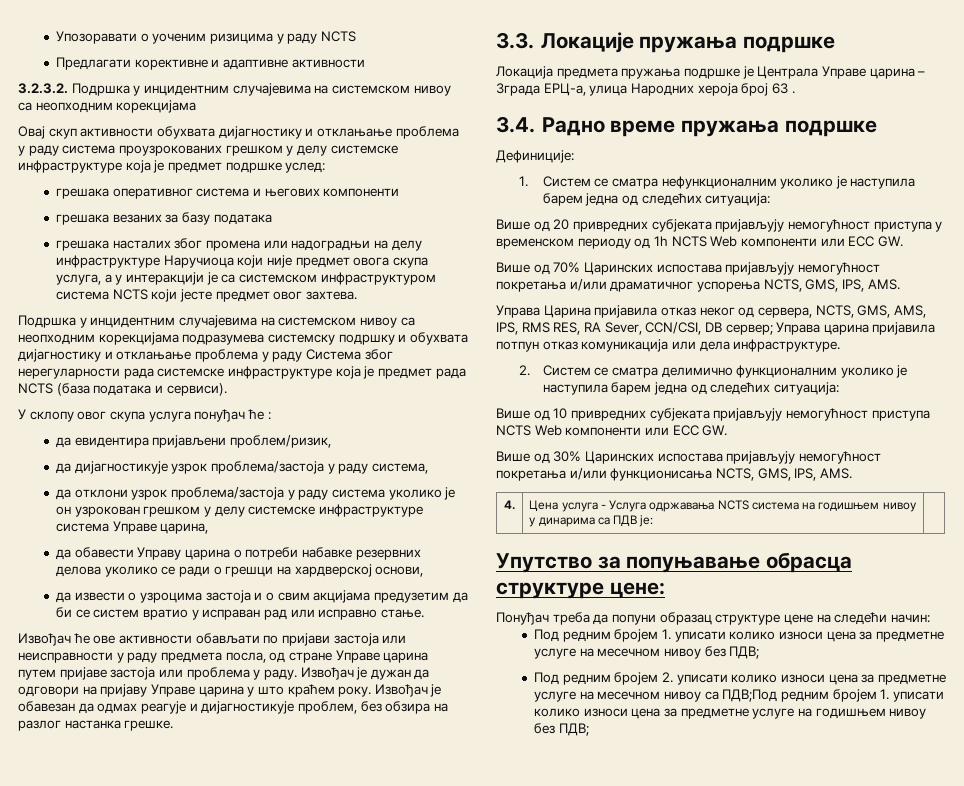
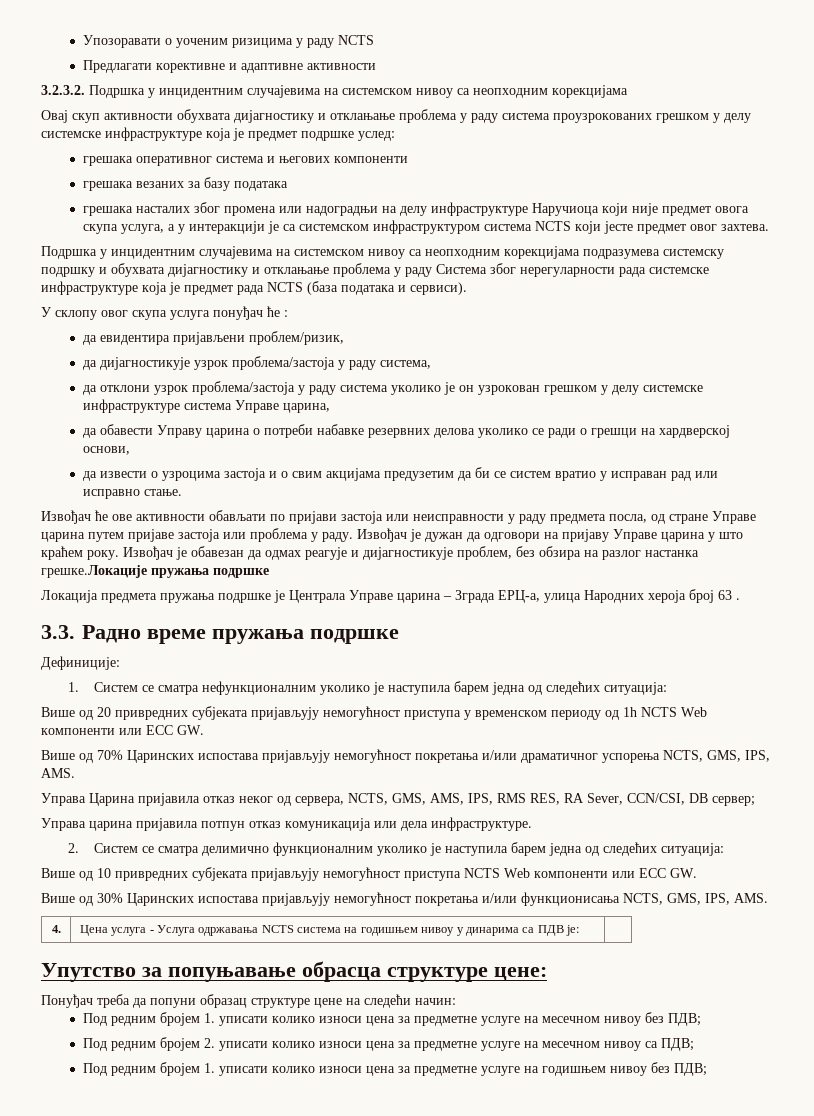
- Извођач је обавезан да одмах реагује и дијагностикује проблем, без обзира на разлог настанка грешке.
- 3.3. Локације пружања подршке
+ Извођач је обавезан да одмах реагује и дијагностикује проблем, без обзира на разлог настанка грешке.Локације пружања подршке
- 3.4. Радно време пружања подршке
+ 3.3. Радно време пружања подршке
- Управа Царина пријавила отказ неког од сервера, NCTS, GMS, AMS, IPS, RMS RES, RA Sever, CCN/CSI, DB сервер; Управа царина пријавила потпун отказ комуникација или дела инфраструктуре.
+ Управа Царина пријавила отказ неког од сервера, NCTS, GMS, AMS, IPS, RMS RES, RA Sever, CCN/CSI, DB сервер;
+ Управа царина пријавила потпун отказ комуникација или дела инфраструктуре.
- Под редним бројем 2. уписати колико износи цена за предметне услуге на месечном нивоу са ПДВ;Под редним бројем 1. уписати колико износи цена за предметне услуге на годишњем нивоу без ПДВ;
+ Под редним бројем 2. уписати колико износи цена за предметне услуге на месечном нивоу са ПДВ;
+ Под редним бројем 1. уписати колико износи цена за предметне услуге на годишњем нивоу без ПДВ;

